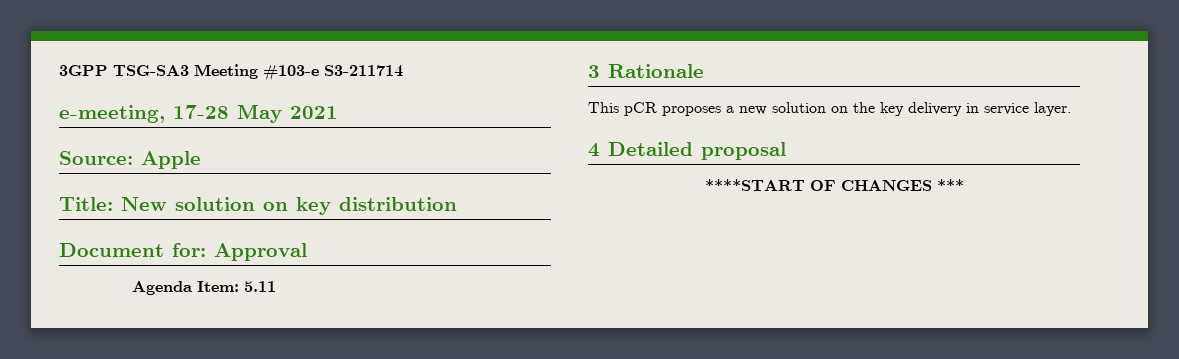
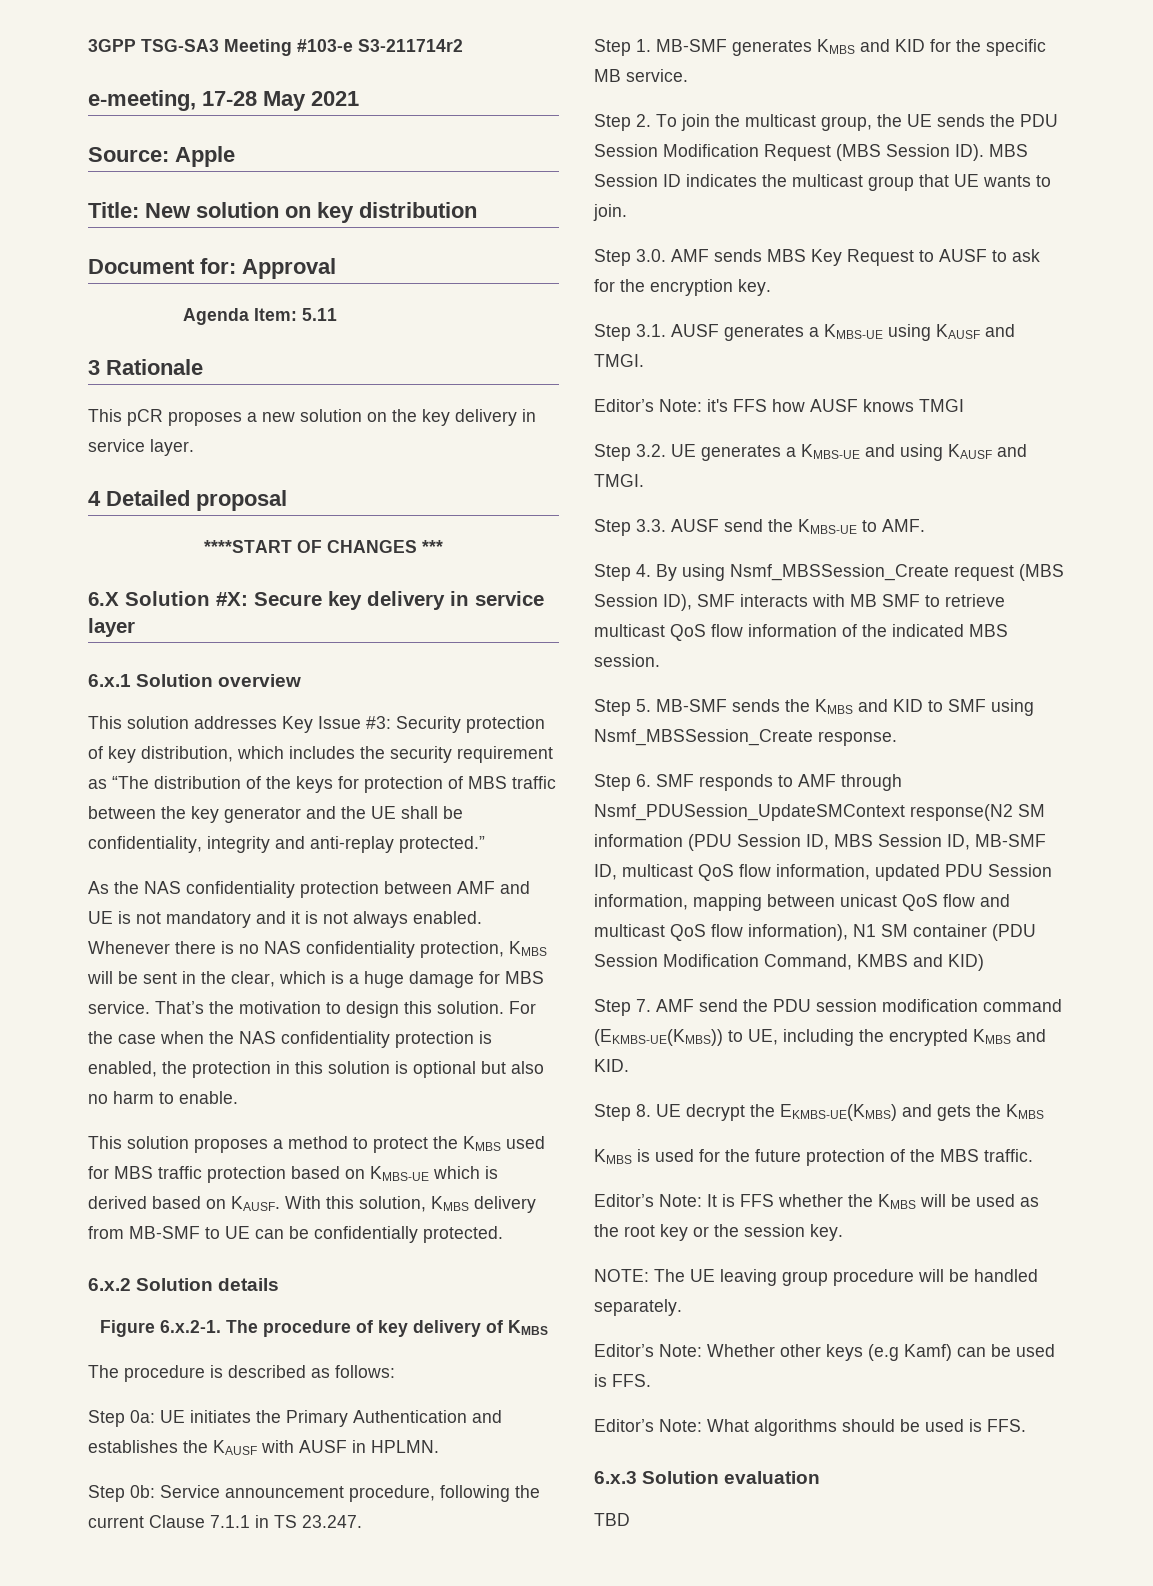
- 3GPP TSG-SA3 Meeting #103-e S3-211714
+ 3GPP TSG-SA3 Meeting #103-e S3-211714r2
+ 6.X Solution #X: Secure key delivery in service layer
+ 6.x.1 Solution overview
+ This solution addresses Key Issue #3: Security protection of key distribution, which includes the security requirement as “The distribution of the keys for protection of MBS traffic between the key generator and the UE shall be confidentiality, integrity and anti-replay protected.”
+ As the NAS confidentiality protection between AMF and UE is not mandatory and it is not always enabled. Whenever there is no NAS confidentiality protection, KMBS will be sent in the clear, which is a huge damage for MBS service. That’s the motivation to design this solution. For the case when the NAS confidentiality protection is enabled, the protection in this solution is optional but also no harm to enable.
+ This solution proposes a method to protect the KMBS used for MBS traffic protection based on KMBS-UE which is derived based on KAUSF. With this solution, KMBS delivery from MB-SMF to UE can be confidentially protected.
+ 6.x.2 Solution details
+ Figure 6.x.2-1. The procedure of key delivery of KMBS
+ The procedure is described as follows:
+ Step 0a: UE initiates the Primary Authentication and establishes the KAUSF with AUSF in HPLMN.
+ Step 0b: Service announcement procedure, following the current Clause 7.1.1 in TS 23.247.
+ Step 1. MB-SMF generates KMBS and KID for the specific MB service.
+ Step 2. To join the multicast group, the UE sends the PDU Session Modification Request (MBS Session ID). MBS Session ID indicates the multicast group that UE wants to join.
+ Step 3.0. AMF sends MBS Key Request to AUSF to ask for the encryption key.
+ Step 3.1. AUSF generates a KMBS-UE using KAUSF and TMGI.
+ Editor’s Note: it's FFS how AUSF knows TMGI
+ Step 3.2. UE generates a KMBS-UE and using KAUSF and TMGI.
+ Step 3.3. AUSF send the KMBS-UE to AMF.
+ Step 4. By using Nsmf_MBSSession_Create request (MBS Session ID), SMF interacts with MB SMF to retrieve multicast QoS flow information of the indicated MBS session.
+ Step 5. MB-SMF sends the KMBS and KID to SMF using Nsmf_MBSSession_Create response.
+ Step 6. SMF responds to AMF through Nsmf_PDUSession_UpdateSMContext response(N2 SM information (PDU Session ID, MBS Session ID, MB-SMF ID, multicast QoS flow information, updated PDU Session information, mapping between unicast QoS flow and multicast QoS flow information), N1 SM container (PDU Session Modification Command, KMBS and KID)
+ Step 7. AMF send the PDU session modification command (EKMBS-UE(KMBS)) to UE, including the encrypted KMBS and KID.
+ Step 8. UE decrypt the EKMBS-UE(KMBS) and gets the KMBS
+ KMBS is used for the future protection of the MBS traffic.
+ Editor’s Note: It is FFS whether the KMBS will be used as the root key or the session key.
+ NOTE: The UE leaving group procedure will be handled separately.
+ Editor’s Note: Whether other keys (e.g Kamf) can be used is FFS.
+ Editor’s Note: What algorithms should be used is FFS.
+ 6.x.3 Solution evaluation
+ TBD

